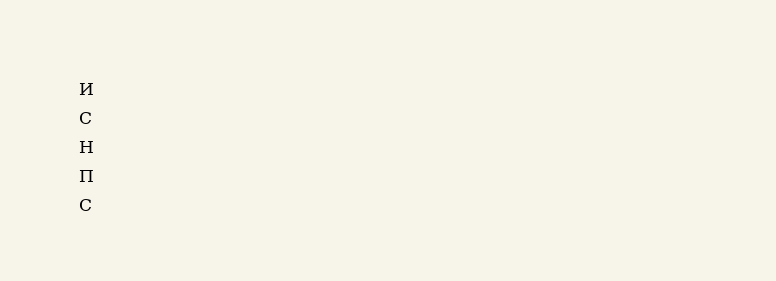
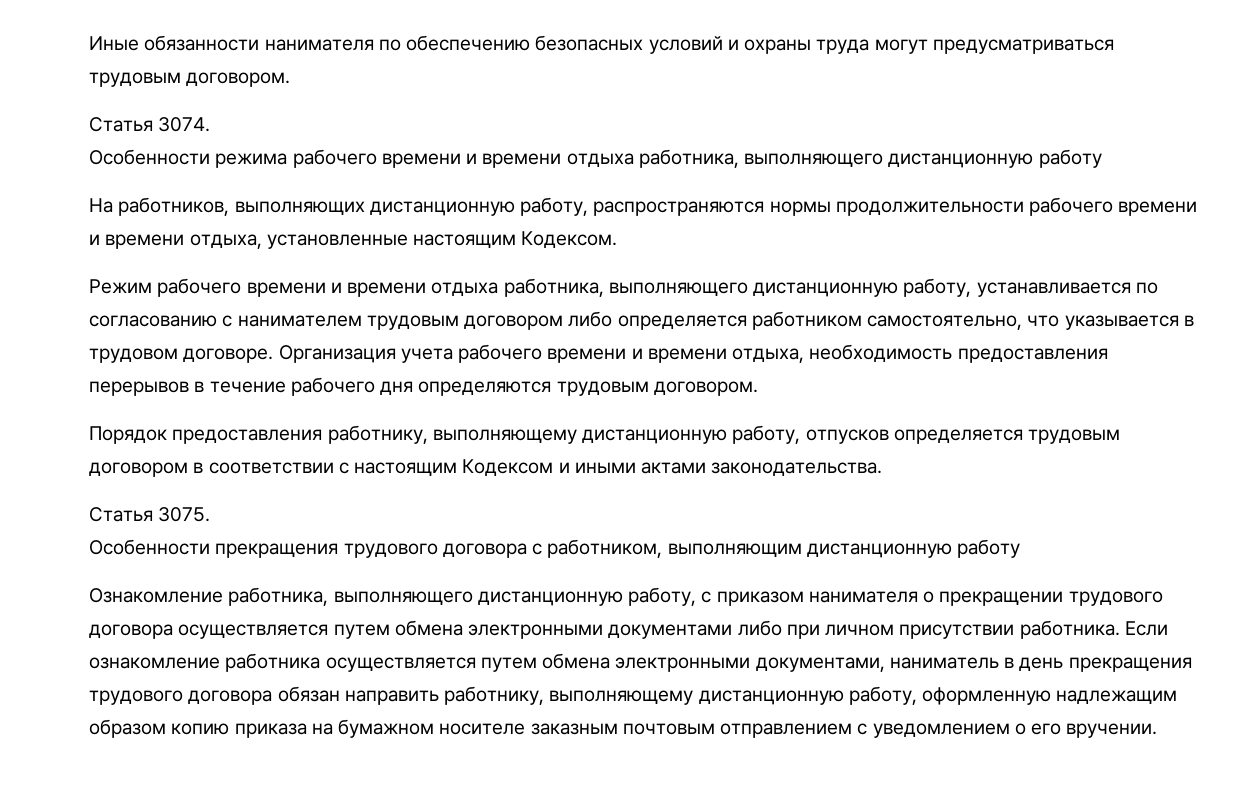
- И
- С
- Н
- П
- С
+ Иные обязанности нанимателя по обеспечению безопасных условий и охраны труда могут предусматриваться трудовым договором.
+ Статья 3074.
+ Особенности режима рабочего времени и времени отдыха работника, выполняющего дистанционную работу
+ На работников, выполняющих дистанционную работу, распространяются нормы продолжительности рабочего времени и времени отдыха, установленные настоящим Кодексом.
+ Режим рабочего времени и времени отдыха работника, выполняющего дистанционную работу, устанавливается по согласованию с нанимателем трудовым договором либо определяется работником самостоятельно, что указывается в трудовом договоре. Организация учета рабочего времени и времени отдыха, необходимость предоставления перерывов в течение рабочего дня определяются трудовым договором.
+ Порядок предоставления работнику, выполняющему дистанционную работу, отпусков определяется трудовым договором в соответствии с настоящим Кодексом и иными актами законодательства.
+ Статья 3075.
+ Особенности прекращения трудового договора с работником, выполняющим дистанционную работу
+ Ознакомление работника, выполняющего дистанционную работу, с приказом нанимателя о прекращении трудового договора осуществляется путем обмена электронными документами либо при личном присутствии работника. Если ознакомление работника осуществляется путем обмена электронными документами, наниматель в день прекращения трудового договора обязан направить работнику, выполняющему дистанционную работу, оформленную надлежащим образом копию приказа на бумажном носителе заказным почтовым отправлением с уведомлением о его вручении.

